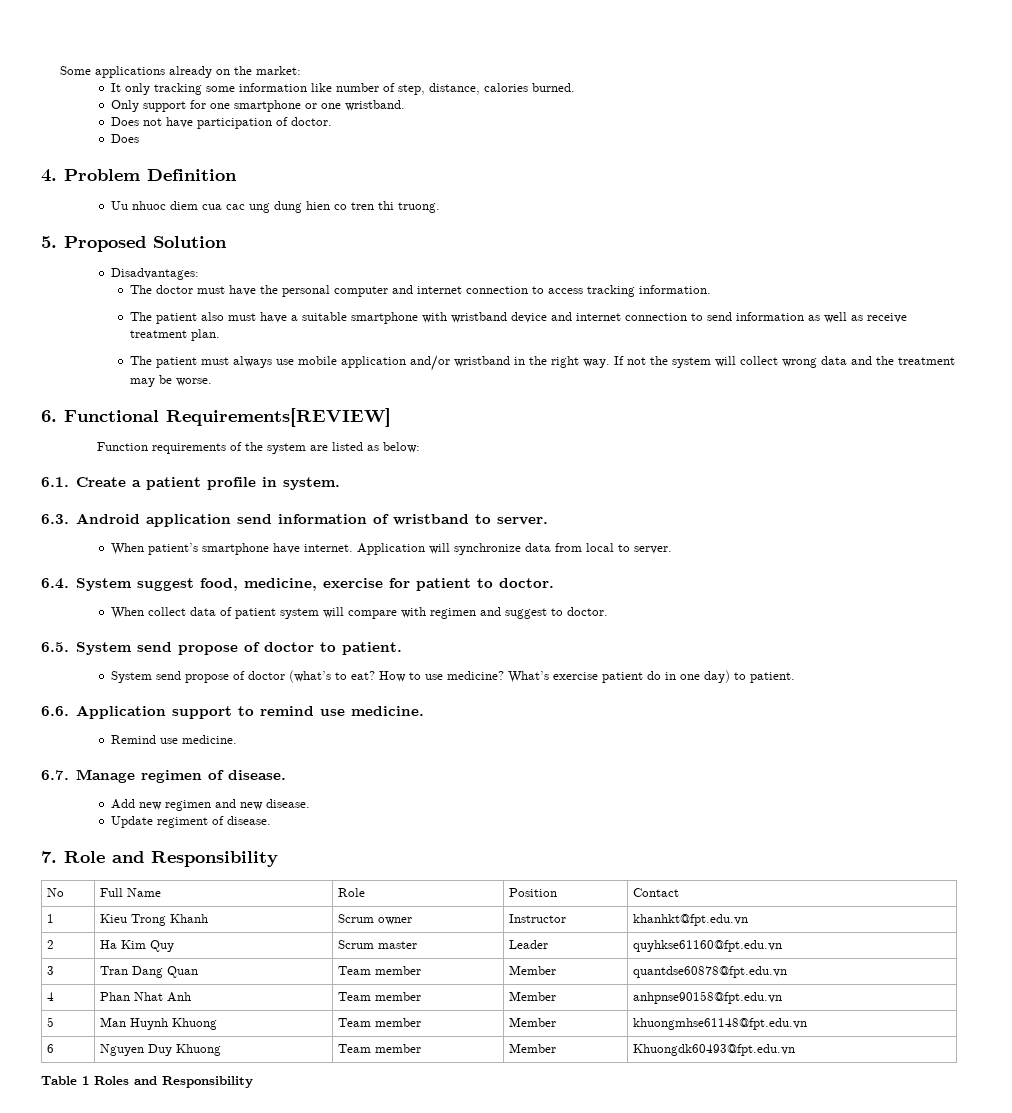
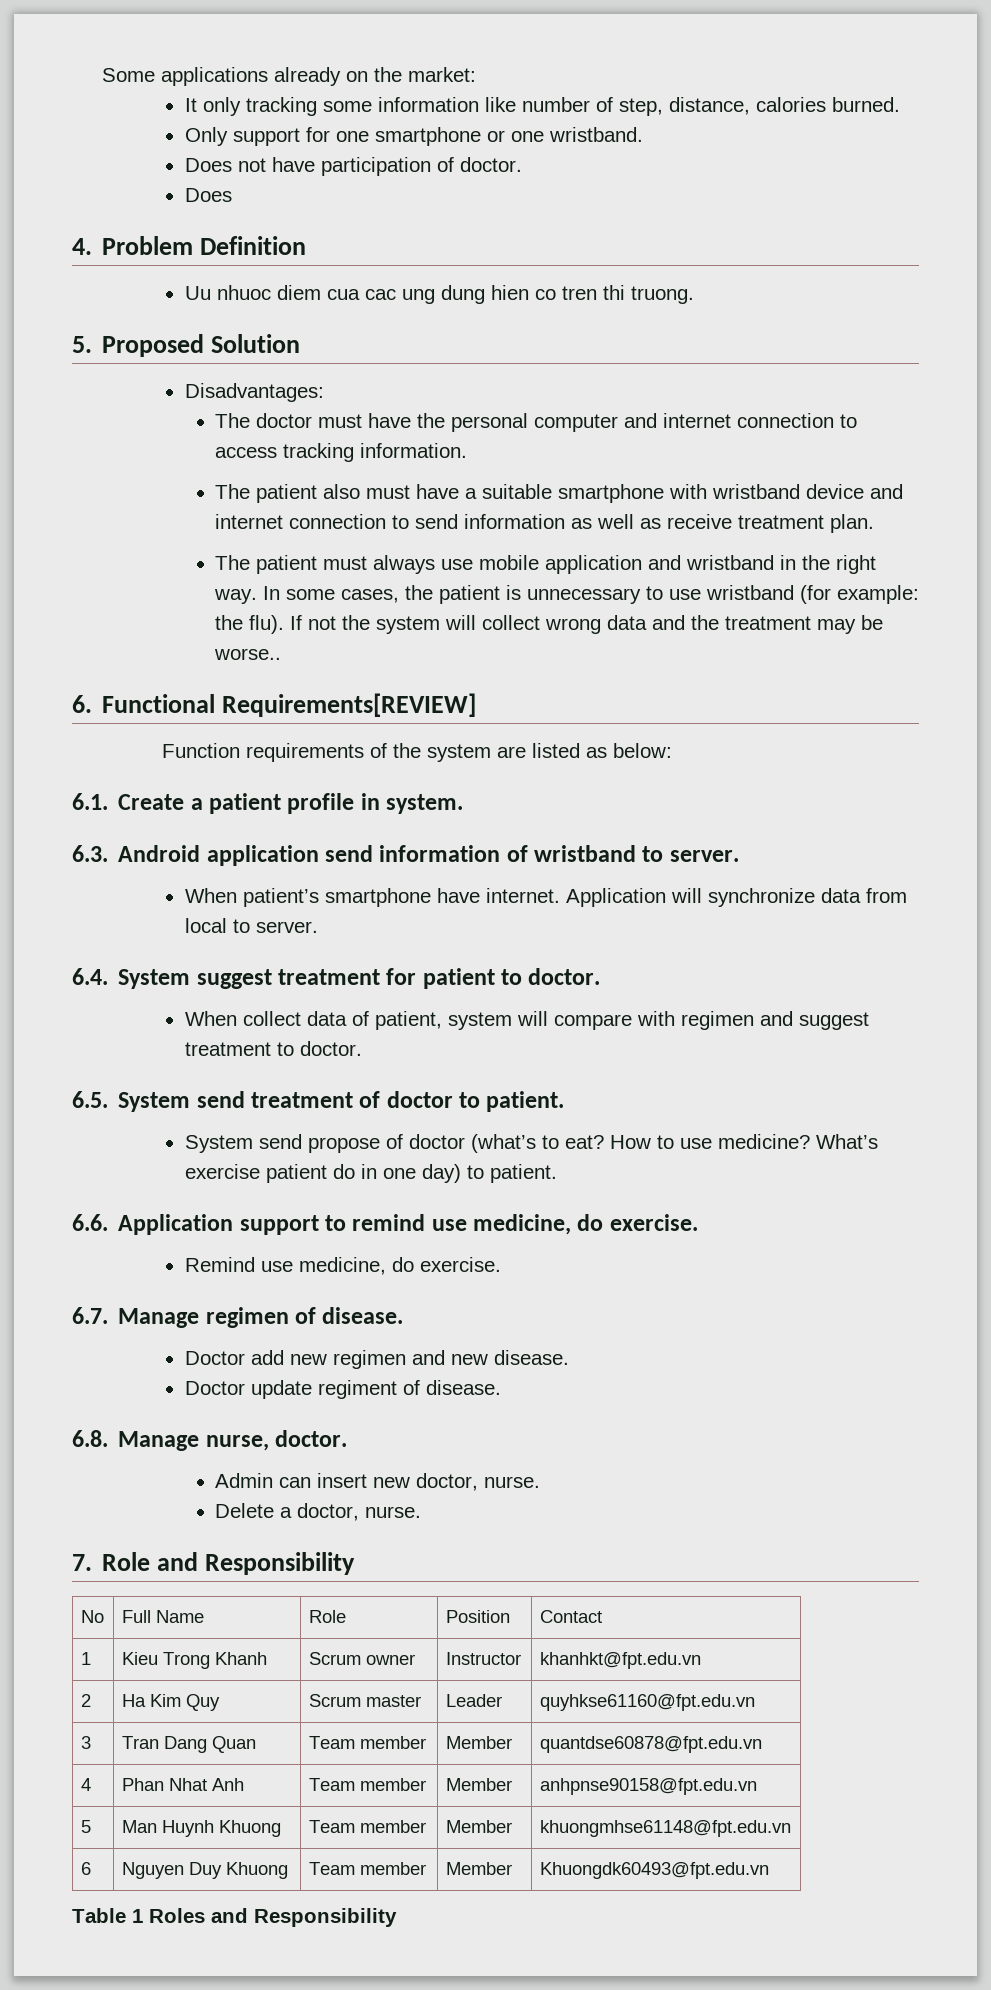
- The patient must always use mobile application and/or wristband in the right way.
+ The patient must always use mobile application and wristband in the right way.
+ In some cases, the patient is unnecessary to use wristband (for example: the flu).
- If not the system will collect wrong data and the treatment may be worse.
+ If not the system will collect wrong data and the treatment may be worse..
- 6.4. System suggest food, medicine, exercise for patient to doctor.
+ 6.4. System suggest treatment for patient to doctor.
- When collect data of patient system will compare with regimen and suggest to doctor.
+ When collect data of patient, system will compare with regimen and suggest treatment to doctor.
- 6.5. System send propose of doctor to patient.
+ 6.5. System send treatment of doctor to patient.
- 6.6. Application support to remind use medicine.
+ 6.6. Application support to remind use medicine, do exercise.
- Remind use medicine.
+ Remind use medicine, do exercise.
- Add new regimen and new disease.
+ Doctor add new regimen and new disease.
- Update regiment of disease.
+ Doctor update regiment of disease.
+ 6.8. Manage nurse, doctor.
+ Admin can insert new doctor, nurse.
+ Delete a doctor, nurse.

